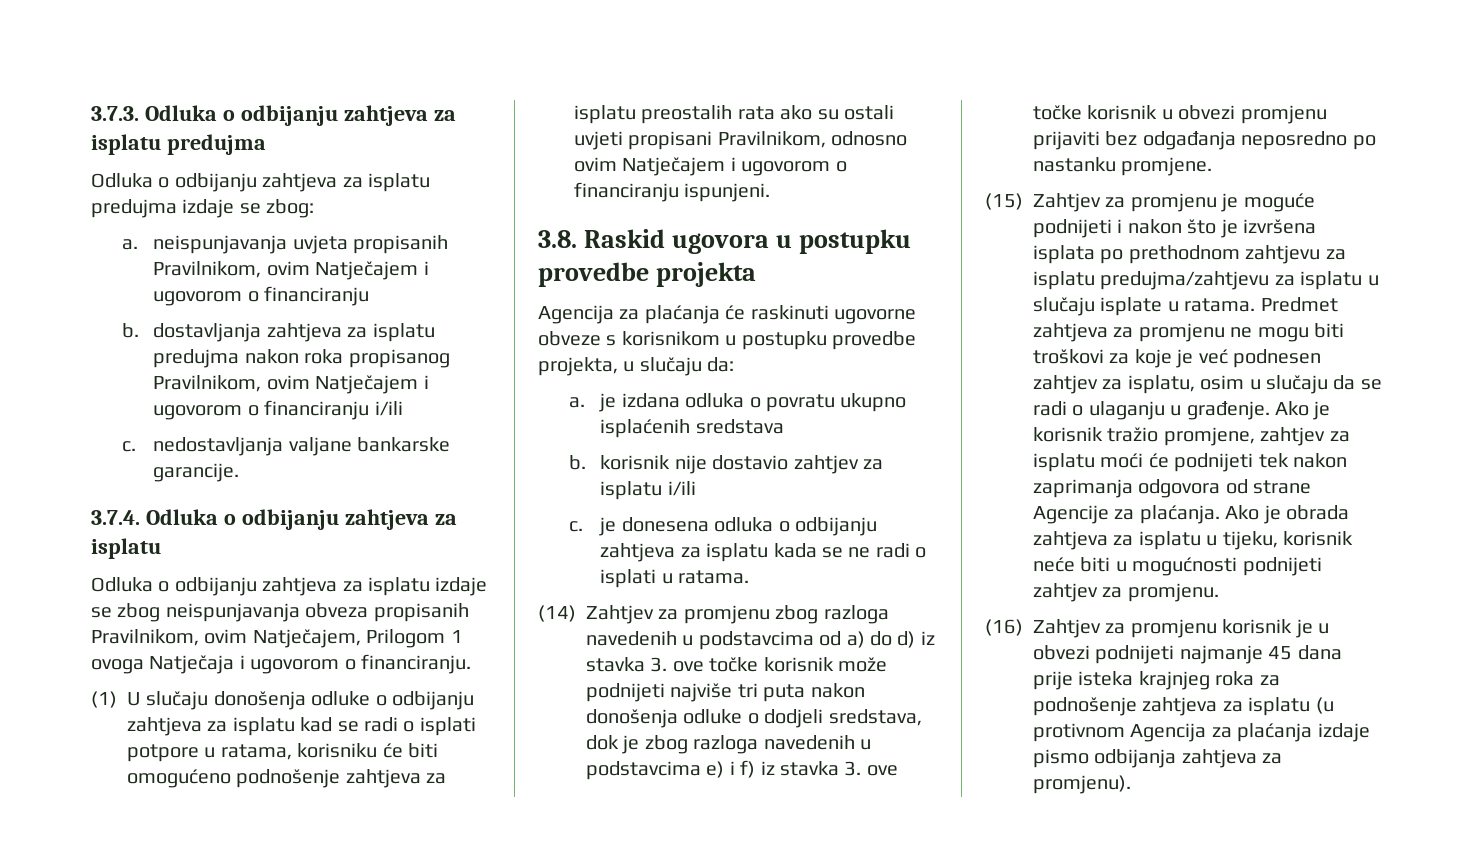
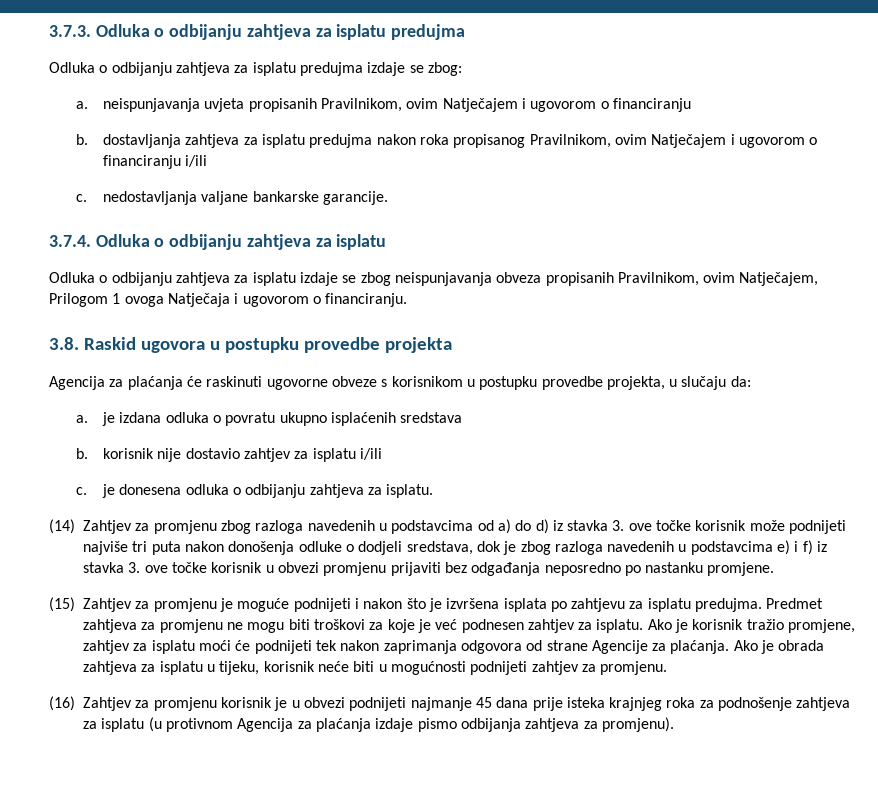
- (1) U slučaju donošenja odluke o odbijanju zahtjeva za isplatu kad se radi o isplati potpore u ratama, korisniku će biti omogućeno podnošenje zahtjeva za isplatu preostalih rata ako su ostali uvjeti propisani Pravilnikom, odnosno ovim Natječajem i ugovorom o financiranju ispunjeni.
- c. je donesena odluka o odbijanju zahtjeva za isplatu kada se ne radi o isplati u ratama.
+ c. je donesena odluka o odbijanju zahtjeva za isplatu.
- (15) Zahtjev za promjenu je moguće podnijeti i nakon što je izvršena isplata po prethodnom zahtjevu za isplatu predujma/zahtjevu za isplatu u slučaju isplate u ratama.
+ (15) Zahtjev za promjenu je moguće podnijeti i nakon što je izvršena isplata po zahtjevu za isplatu predujma.
- Predmet zahtjeva za promjenu ne mogu biti troškovi za koje je već podnesen zahtjev za isplatu, osim u slučaju da se radi o ulaganju u građenje.
+ Predmet zahtjeva za promjenu ne mogu biti troškovi za koje je već podnesen zahtjev za isplatu.

